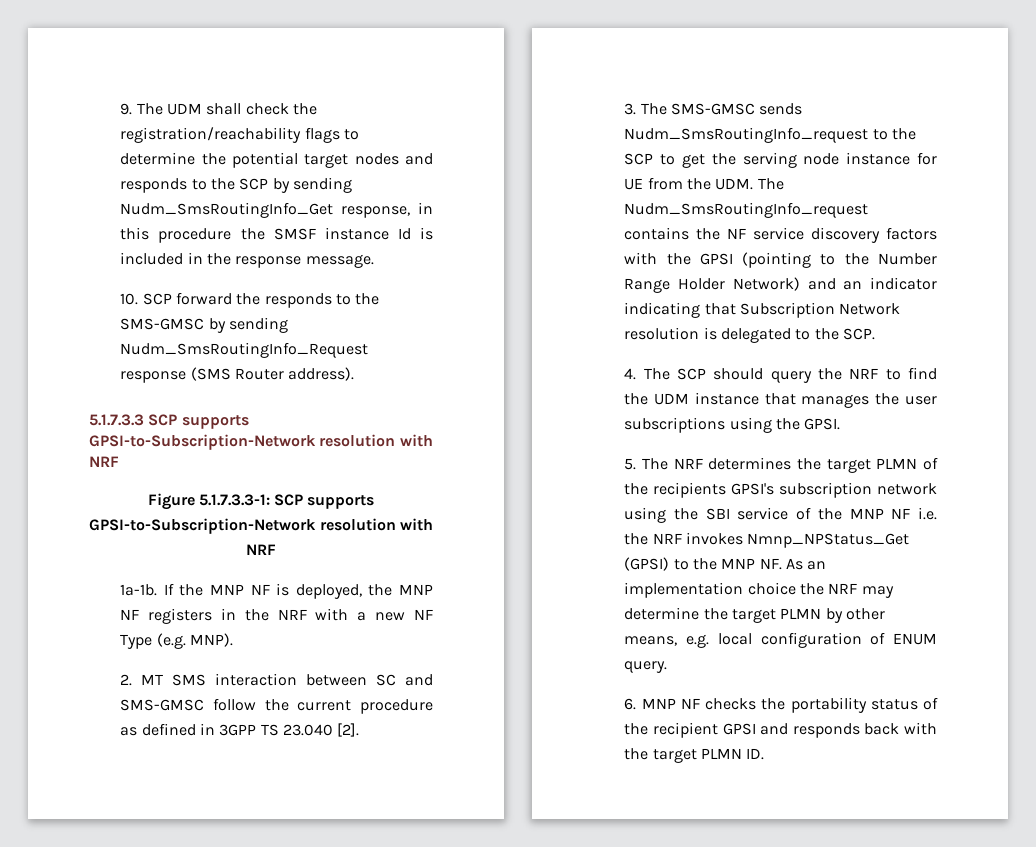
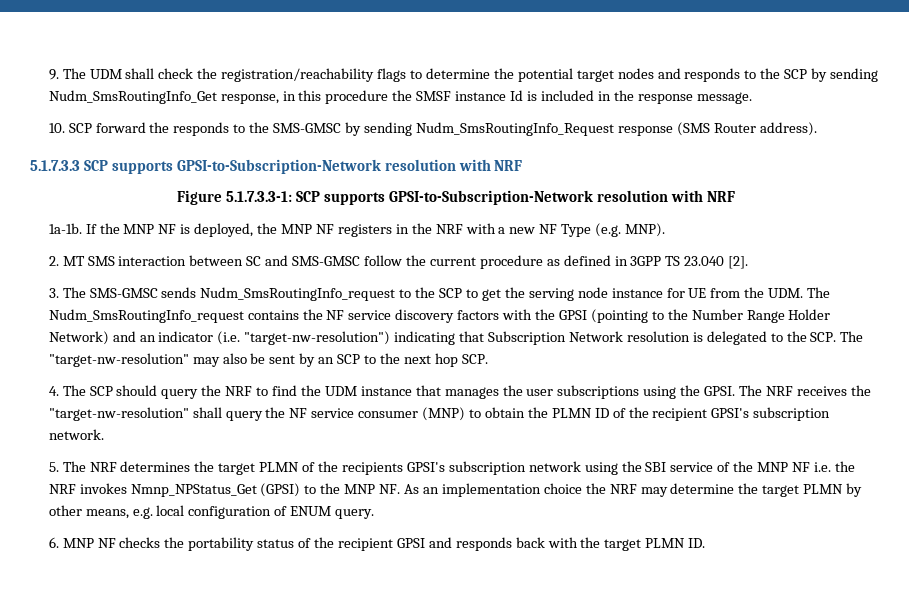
- 3. The SMS-GMSC sends Nudm_SmsRoutingInfo_request to the SCP to get the serving node instance for UE from the UDM. The Nudm_SmsRoutingInfo_request contains the NF service discovery factors with the GPSI (pointing to the Number Range Holder Network) and an indicator indicating that Subscription Network resolution is delegated to the SCP.
+ 3. The SMS-GMSC sends Nudm_SmsRoutingInfo_request to the SCP to get the serving node instance for UE from the UDM. The Nudm_SmsRoutingInfo_request contains the NF service discovery factors with the GPSI (pointing to the Number Range Holder Network) and an indicator (i.e. "target-nw-resolution") indicating that Subscription Network resolution is delegated to the SCP. The "target-nw-resolution" may also be sent by an SCP to the next hop SCP.
+ The NRF receives the "target-nw-resolution" shall query the NF service consumer (MNP) to obtain the PLMN ID of the recipient GPSI's subscription network.

